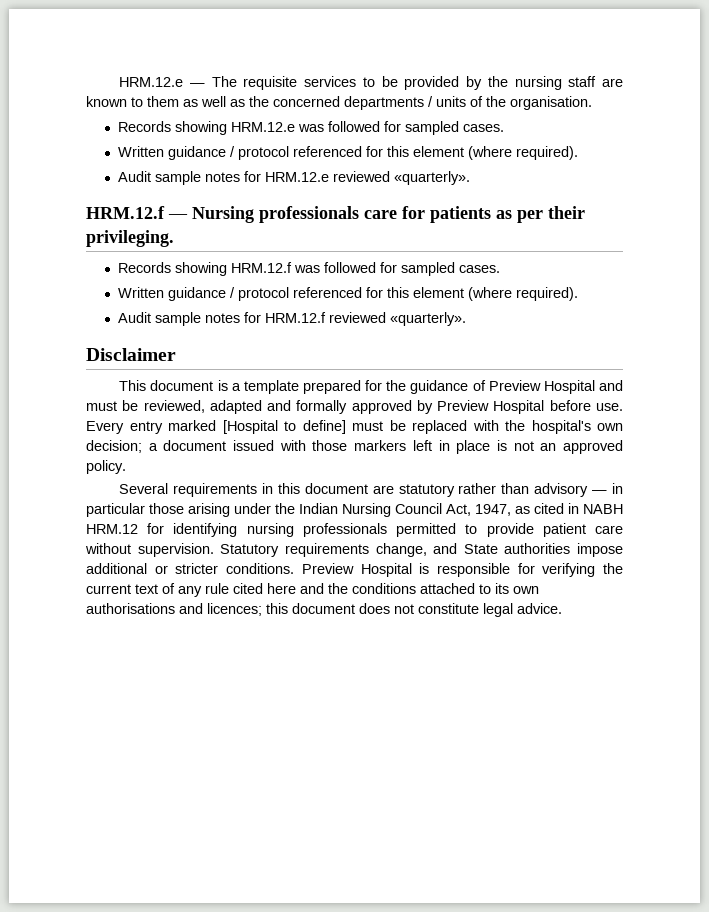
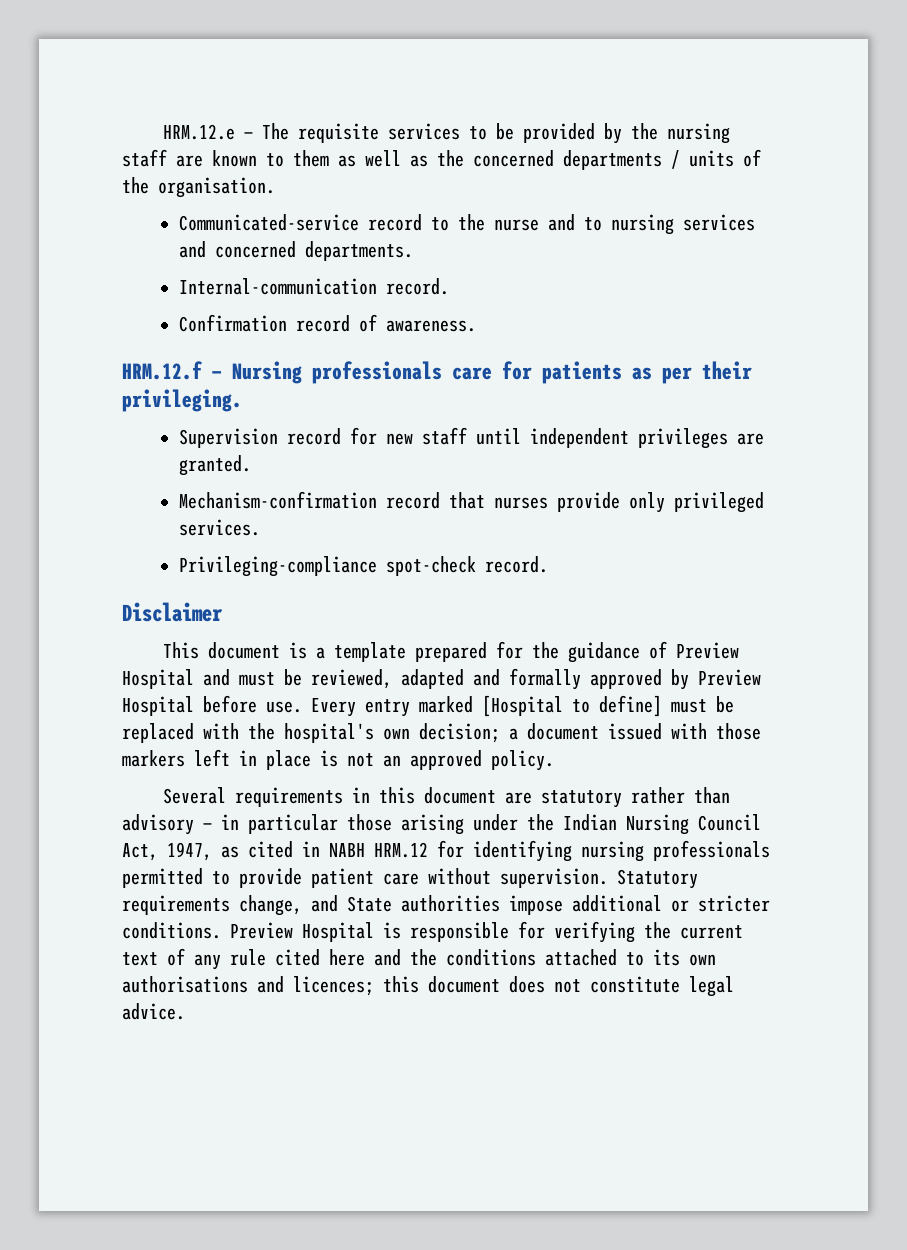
- Records showing HRM.12.e was followed for sampled cases.
- Written guidance / protocol referenced for this element (where required).
- Audit sample notes for HRM.12.e reviewed «quarterly».
+ Communicated-service record to the nurse and to nursing services and concerned departments.
+ Internal-communication record.
+ Confirmation record of awareness.
- Records showing HRM.12.f was followed for sampled cases.
- Written guidance / protocol referenced for this element (where required).
- Audit sample notes for HRM.12.f reviewed «quarterly».
+ Supervision record for new staff until independent privileges are granted.
+ Mechanism-confirmation record that nurses provide only privileged services.
+ Privileging-compliance spot-check record.

